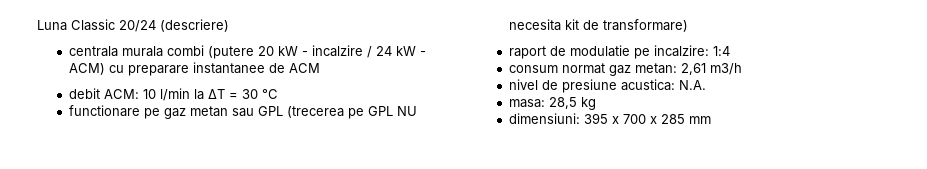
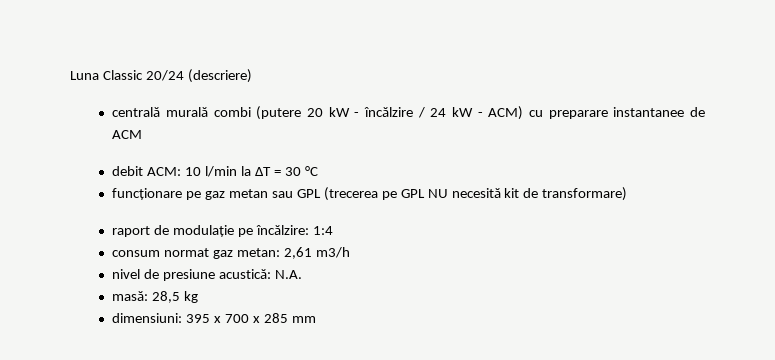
- centrala murala combi (putere 20 kW - incalzire / 24 kW - ACM) cu preparare instantanee de ACM
+ centrală murală combi (putere 20 kW - încălzire / 24 kW - ACM) cu preparare instantanee de ACM
- functionare pe gaz metan sau GPL (trecerea pe GPL NU necesita kit de transformare)
+ funcționare pe gaz metan sau GPL (trecerea pe GPL NU necesită kit de transformare)
- raport de modulatie pe incalzire: 1:4
+ raport de modulație pe încălzire: 1:4
- nivel de presiune acustica: N.A.
+ nivel de presiune acustică: N.A.
- masa: 28,5 kg
+ masă: 28,5 kg

